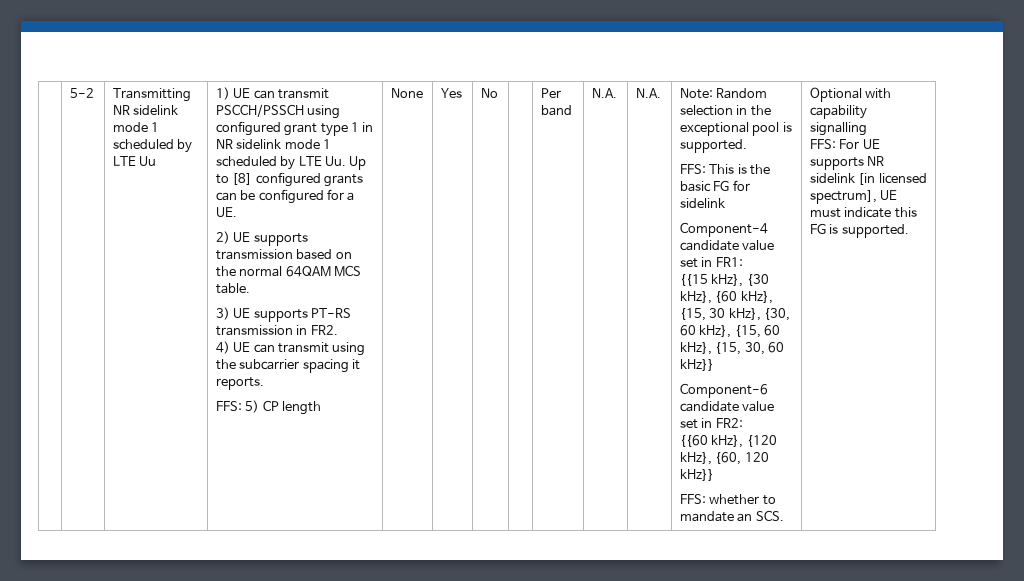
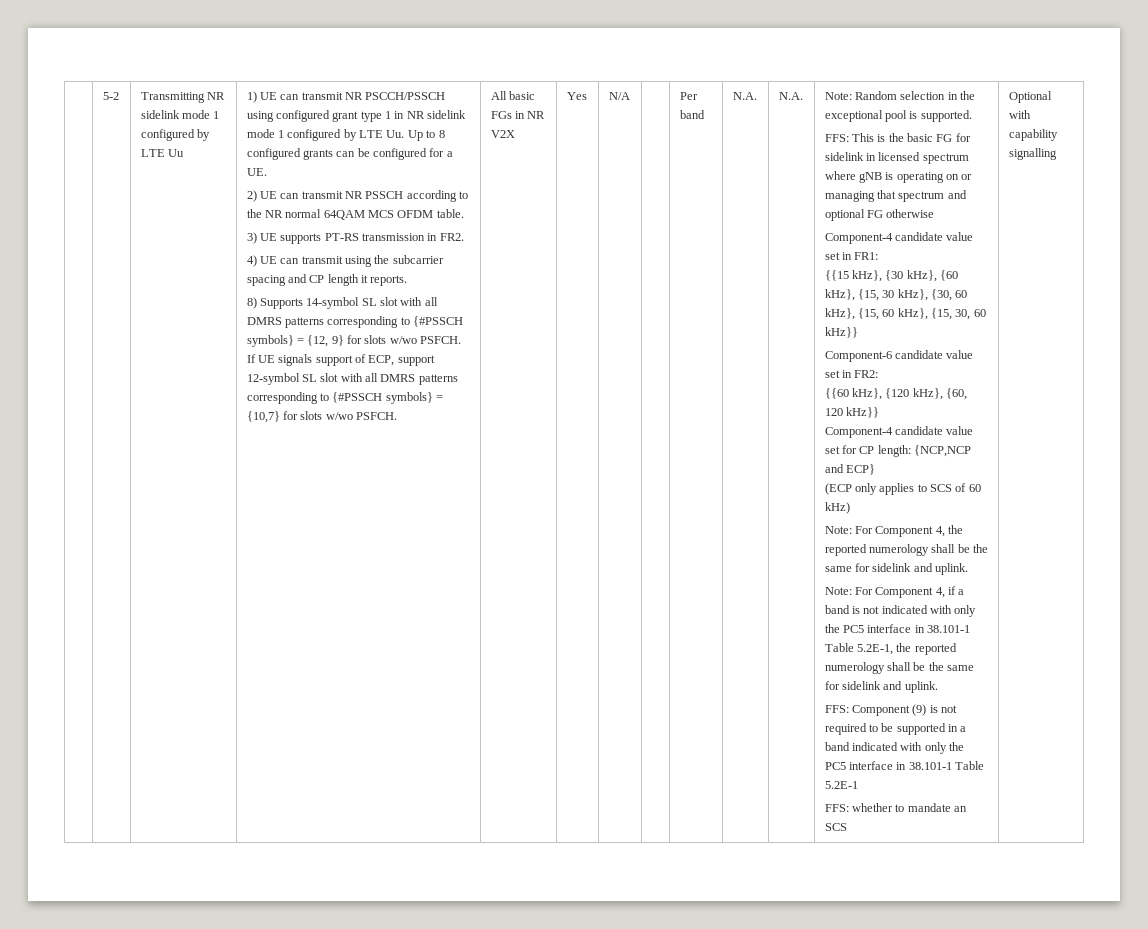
- Transmitting NR sidelink mode 1 scheduled by LTE Uu
+ Transmitting NR sidelink mode 1 configured by LTE Uu
- 1) UE can transmit PSCCH/PSSCH using configured grant type 1 in NR sidelink mode 1 scheduled by LTE Uu. Up to [8] configured grants can be configured for a UE.
+ 1) UE can transmit NR PSCCH/PSSCH using configured grant type 1 in NR sidelink mode 1 configured by LTE Uu. Up to 8 configured grants can be configured for a UE.
- 2) UE supports transmission based on the normal 64QAM MCS table.
+ 2) UE can transmit NR PSSCH according to the NR normal 64QAM MCS OFDM table.
- 4) UE can transmit using the subcarrier spacing it reports.
+ 4) UE can transmit using the subcarrier spacing and CP length it reports.
- FFS: 5) CP length | None
+ 8) Supports 14-symbol SL slot with all DMRS patterns corresponding to {#PSSCH symbols} = {12, 9} for slots w/wo PSFCH. If UE signals support of ECP, support 12-symbol SL slot with all DMRS patterns corresponding to {#PSSCH symbols} = {10,7} for slots w/wo PSFCH. | All basic FGs in NR V2X
- No
+ N/A
- FFS: This is the basic FG for sidelink
+ FFS: This is the basic FG for sidelink in licensed spectrum where gNB is operating on or managing that spectrum and optional FG otherwise
+ Component-4 candidate value set for CP length: {NCP,NCP and ECP}
+ (ECP only applies to SCS of 60 kHz)
+ Note: For Component 4, the reported numerology shall be the same for sidelink and uplink.
+ Note: For Component 4, if a band is not indicated with only the PC5 interface in 38.101-1 Table 5.2E-1, the reported numerology shall be the same for sidelink and uplink.
+ FFS: Component (9) is not required to be supported in a band indicated with only the PC5 interface in 38.101-1 Table 5.2E-1
- FFS: whether to mandate an SCS.
+ FFS: whether to mandate an SCS
- FFS: For UE supports NR sidelink [in licensed spectrum], UE must indicate this FG is supported.

